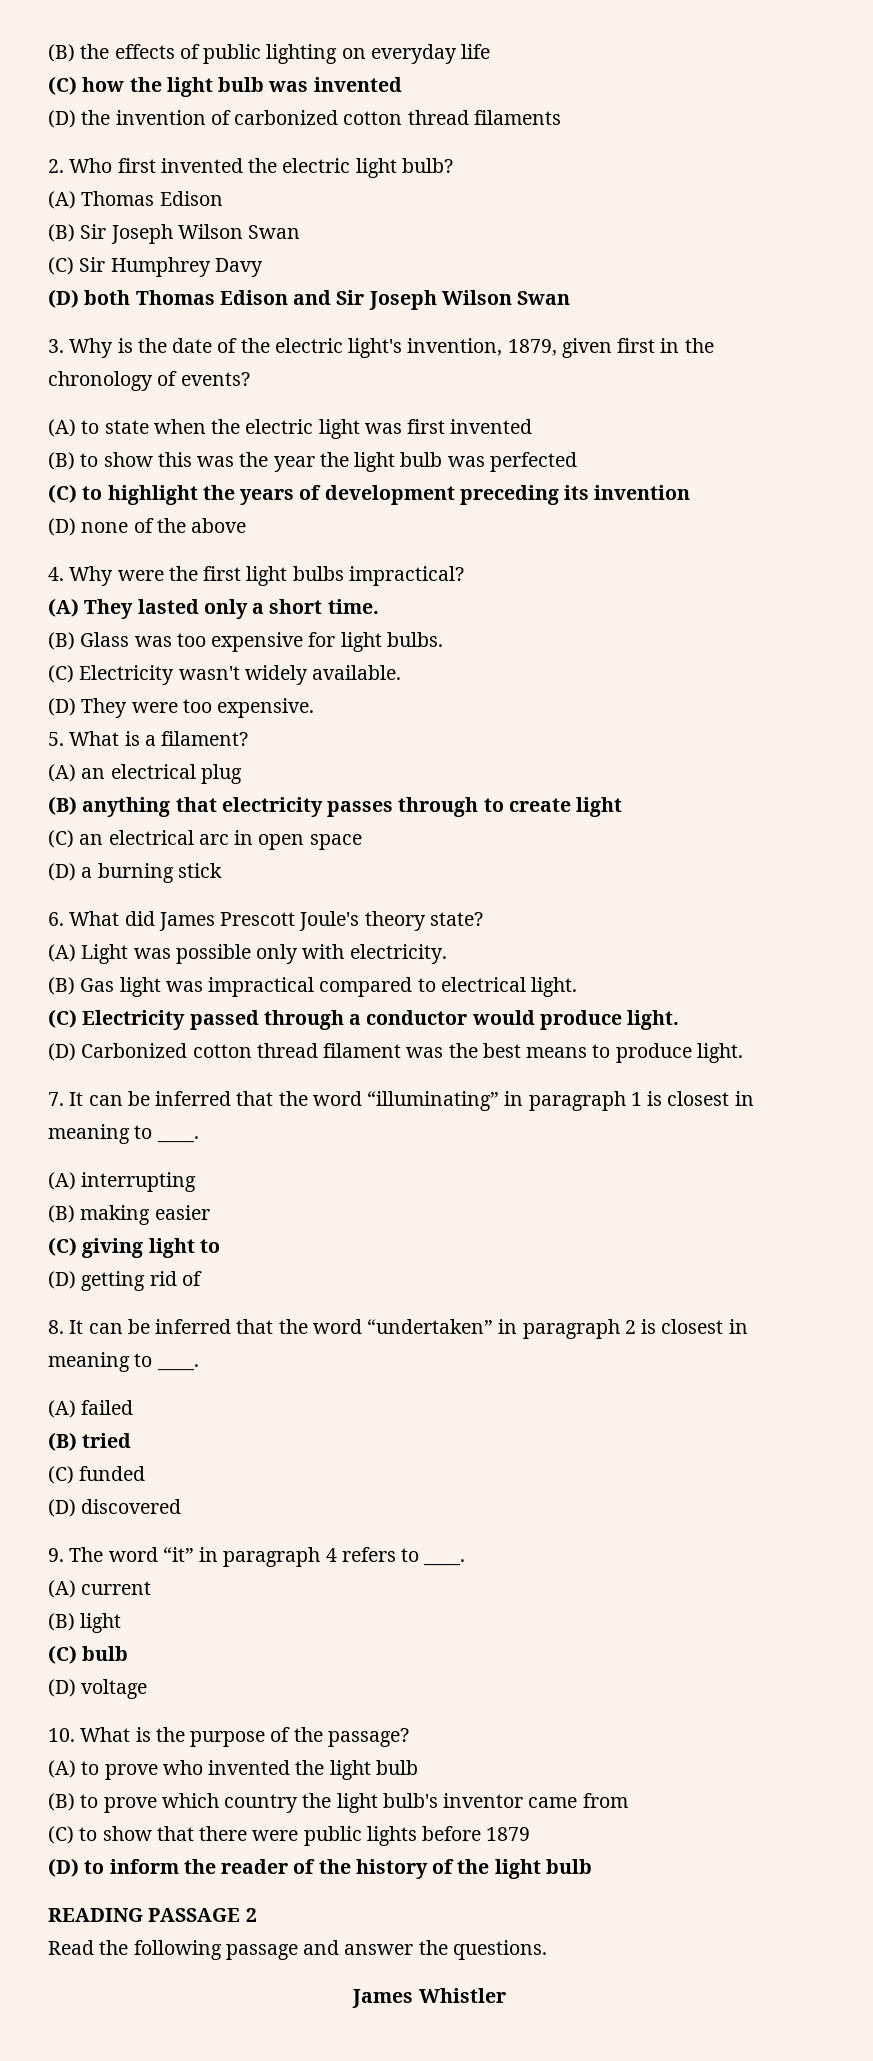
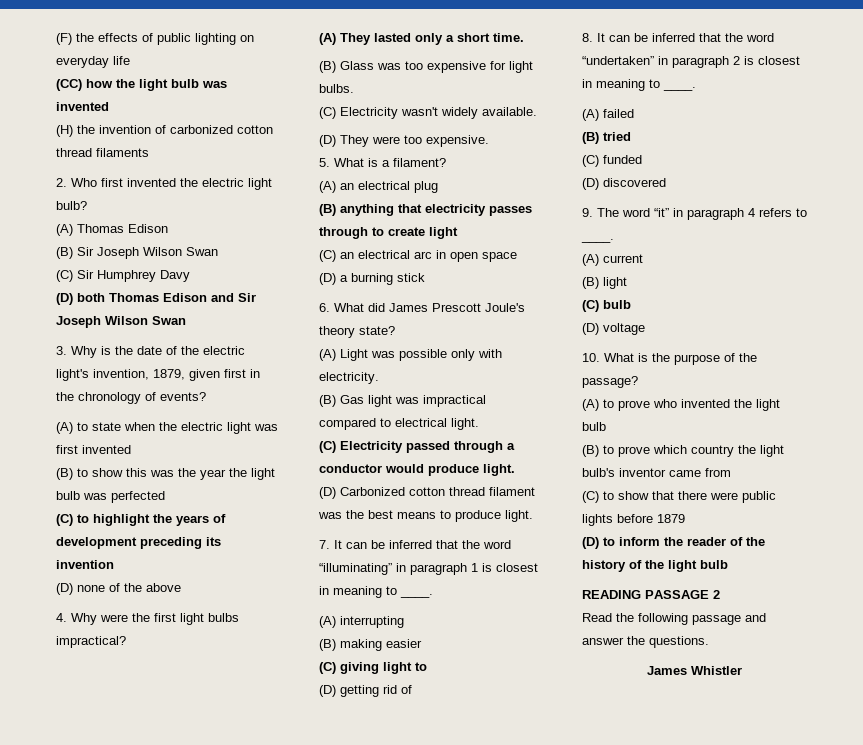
- (B) the effects of public lighting on everyday life
+ (F) the effects of public lighting on everyday life
- (C) how the light bulb was invented
+ (CC) how the light bulb was invented
- (D) the invention of carbonized cotton thread filaments
+ (H) the invention of carbonized cotton thread filaments

